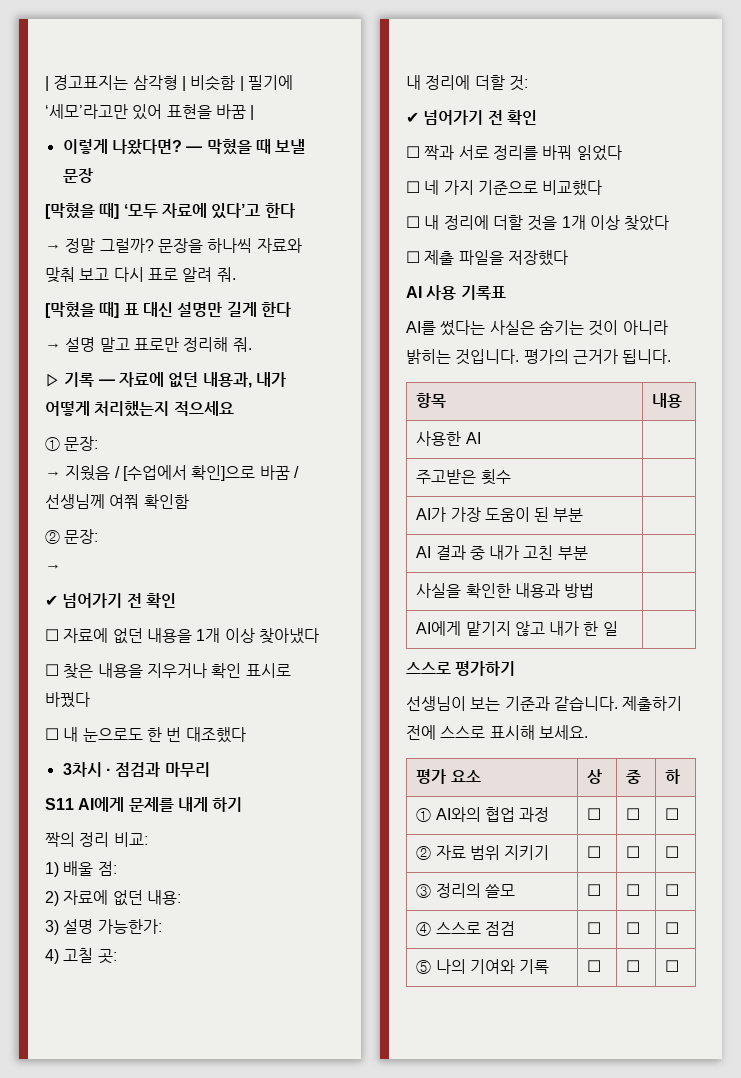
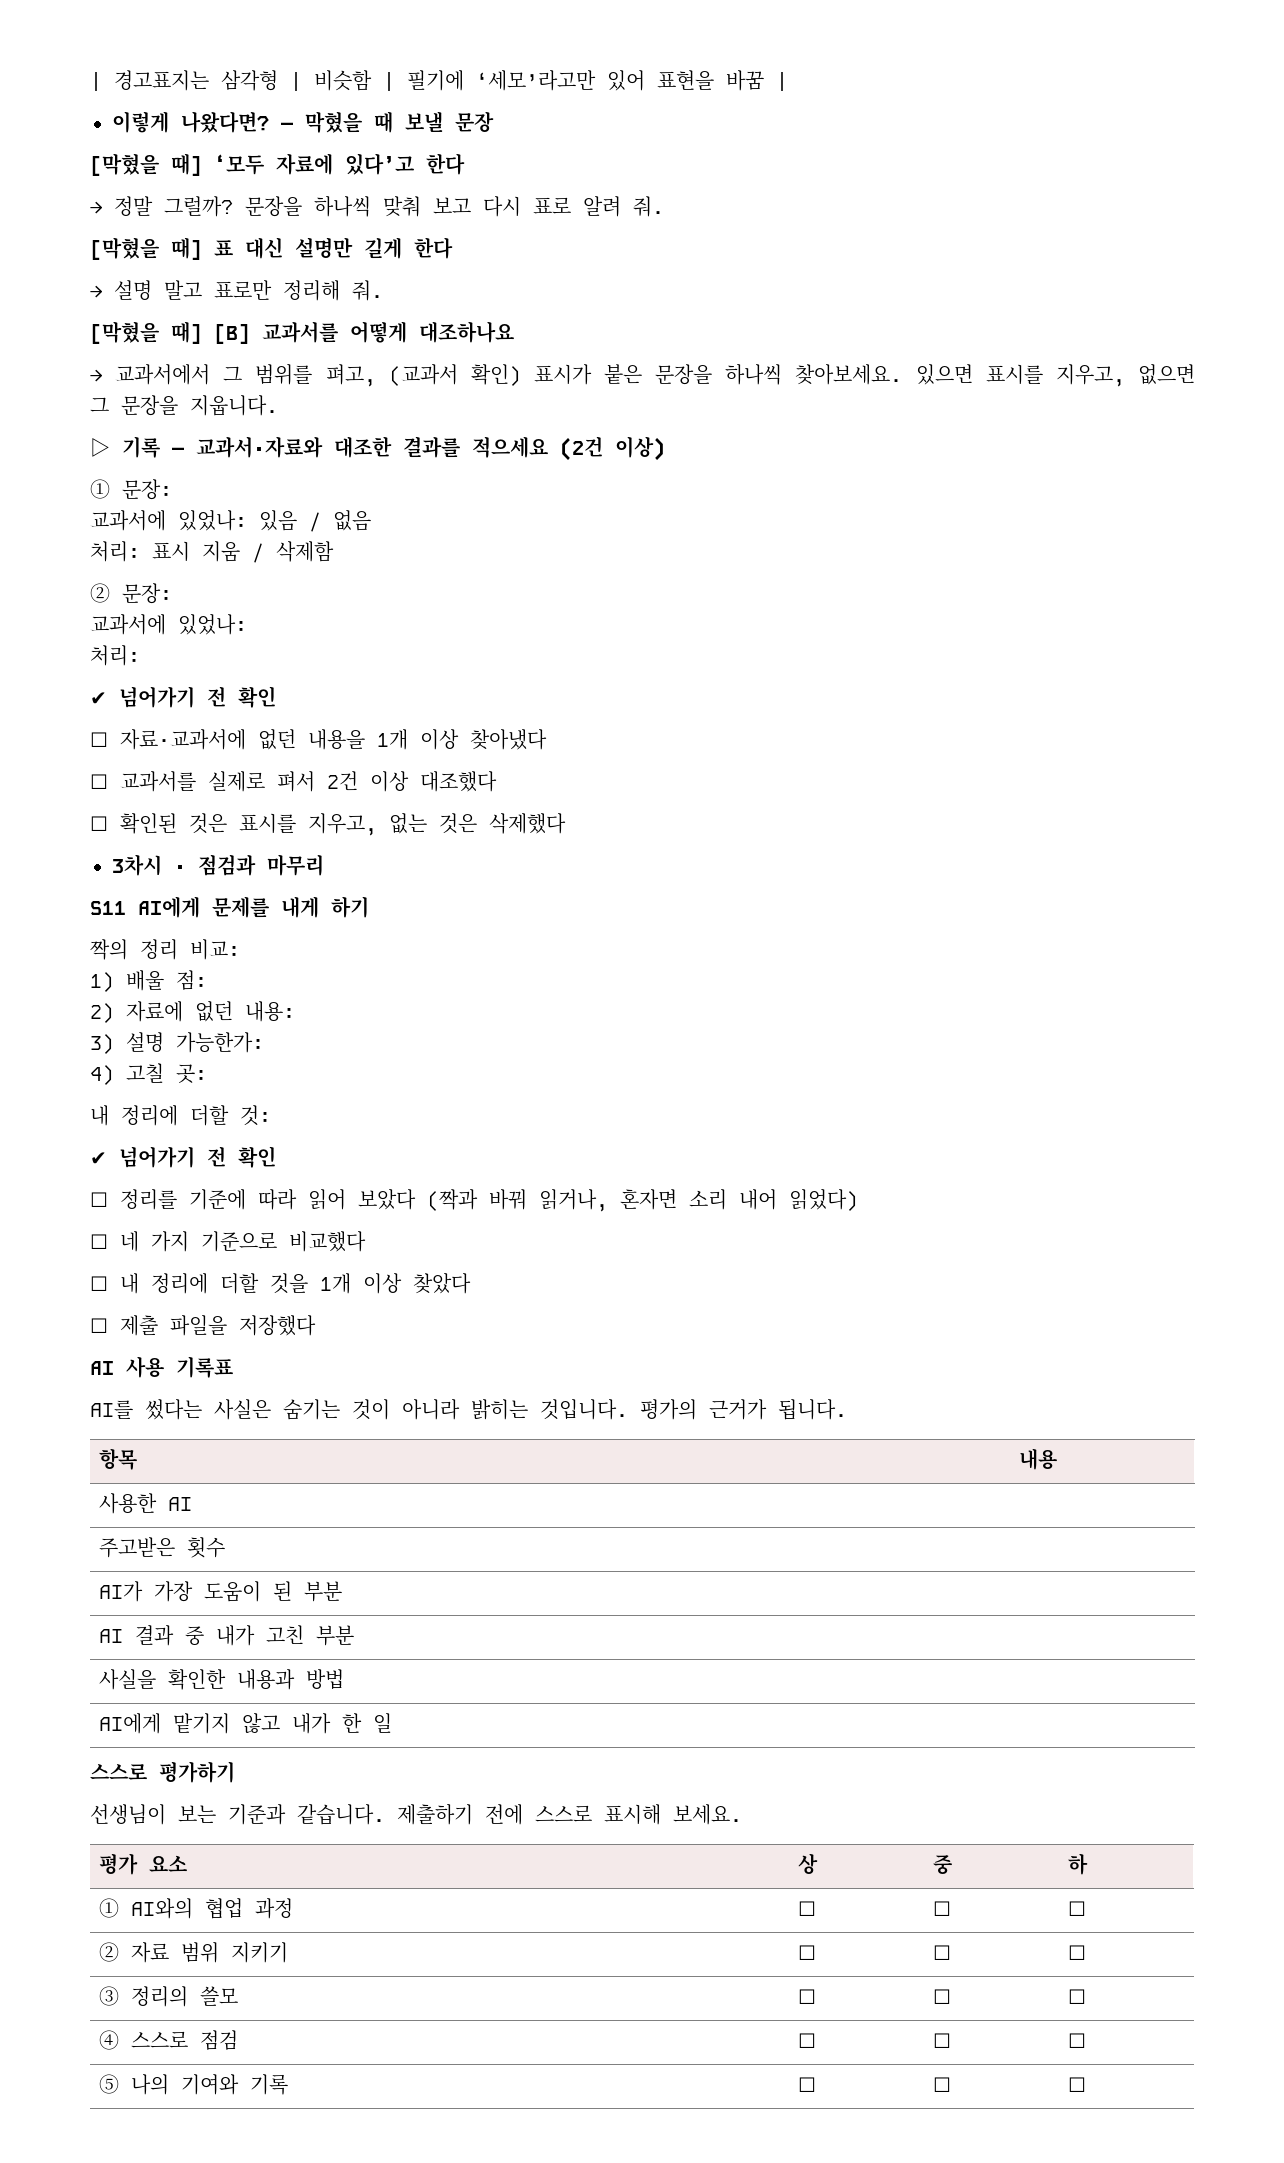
- 문장을 하나씩 자료와 맞춰 보고 다시 표로 알려 줘.
+ 문장을 하나씩 맞춰 보고 다시 표로 알려 줘.
- ▷ 기록 — 자료에 없던 내용과, 내가 어떻게 처리했는지 적으세요
+ [막혔을 때] [B] 교과서를 어떻게 대조하나요
+ → 교과서에서 그 범위를 펴고, (교과서 확인) 표시가 붙은 문장을 하나씩 찾아보세요. 있으면 표시를 지우고, 없으면 그 문장을 지웁니다.
+ ▷ 기록 — 교과서·자료와 대조한 결과를 적으세요 (2건 이상)
- → 지웠음 / [수업에서 확인]으로 바꿈 / 선생님께 여쭤 확인함
+ 교과서에 있었나: 있음 / 없음
+ 처리: 표시 지움 / 삭제함
  ② 문장:
- →
+ 교과서에 있었나:
+ 처리:
  ✔ 넘어가기 전 확인
- ☐ 자료에 없던 내용을 1개 이상 찾아냈다
+ ☐ 자료·교과서에 없던 내용을 1개 이상 찾아냈다
- ☐ 찾은 내용을 지우거나 확인 표시로 바꿨다
- ☐ 내 눈으로도 한 번 대조했다
+ ☐ 교과서를 실제로 펴서 2건 이상 대조했다
+ ☐ 확인된 것은 표시를 지우고, 없는 것은 삭제했다
- ☐ 짝과 서로 정리를 바꿔 읽었다
+ ☐ 정리를 기준에 따라 읽어 보았다 (짝과 바꿔 읽거나, 혼자면 소리 내어 읽었다)

